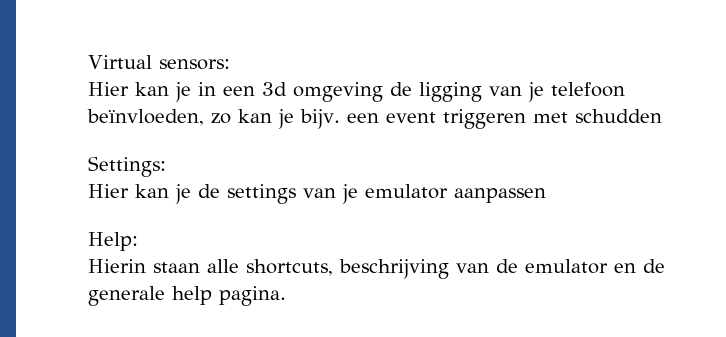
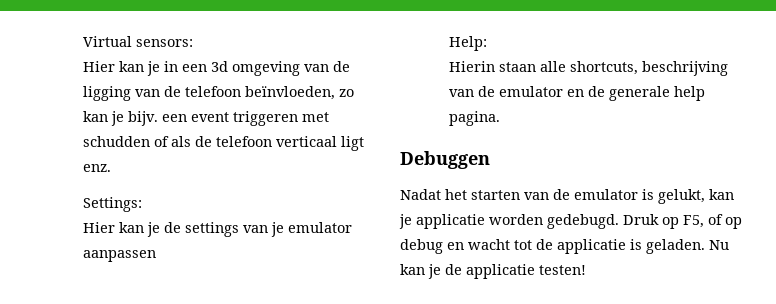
- Hier kan je in een 3d omgeving de ligging van je telefoon beïnvloeden, zo kan je bijv. een event triggeren met schudden
+ Hier kan je in een 3d omgeving van de ligging van de telefoon beïnvloeden, zo kan je bijv. een event triggeren met schudden of als de telefoon verticaal ligt enz.
+ Debuggen
+ Nadat het starten van de emulator is gelukt, kan je applicatie worden gedebugd. Druk op F5, of op debug en wacht tot de applicatie is geladen. Nu kan je de applicatie testen!

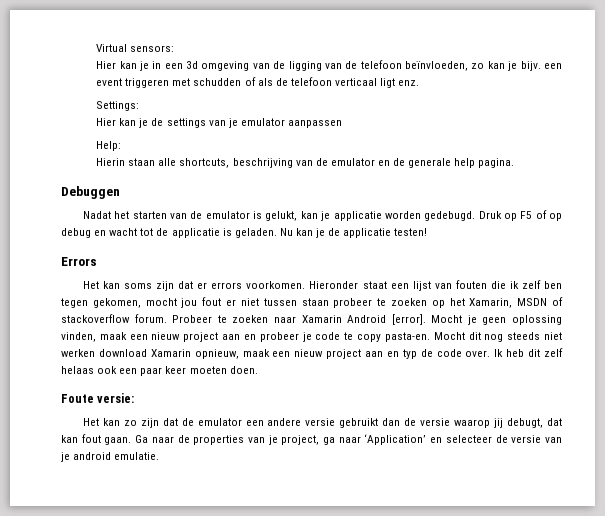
- Druk op F5, of op debug en wacht tot de applicatie is geladen.
+ Druk op F5 of op debug en wacht tot de applicatie is geladen.
+ Errors
+ Het kan soms zijn dat er errors voorkomen. Hieronder staat een lijst van fouten die ik zelf ben tegen gekomen, mocht jou fout er niet tussen staan probeer te zoeken op het Xamarin, MSDN of stackoverflow forum. Probeer te zoeken naar Xamarin Android [error]. Mocht je geen oplossing vinden, maak een nieuw project aan en probeer je code te copy pasta-en. Mocht dit nog steeds niet werken download Xamarin opnieuw, maak een nieuw project aan en typ de code over. Ik heb dit zelf helaas ook een paar keer moeten doen.
+ Foute versie:
+ Het kan zo zijn dat de emulator een andere versie gebruikt dan de versie waarop jij debugt, dat kan fout gaan. Ga naar de properties van je project, ga naar ‘Application’ en selecteer de versie van je android emulatie.

